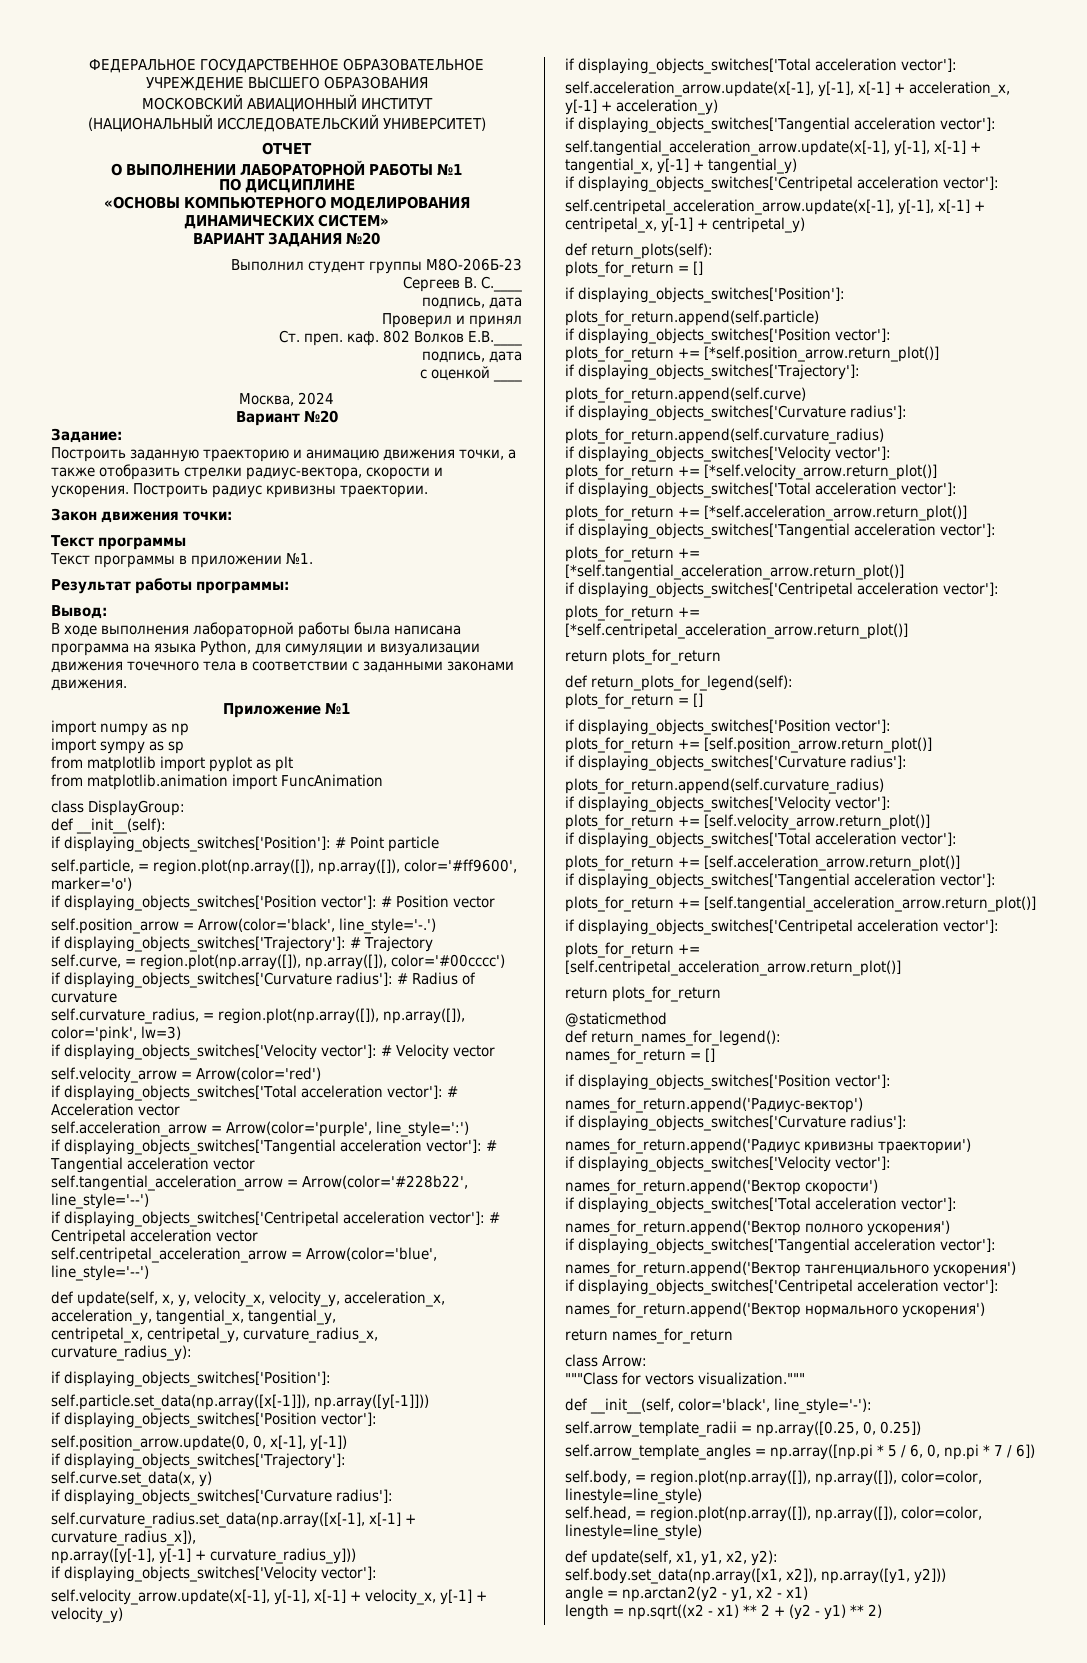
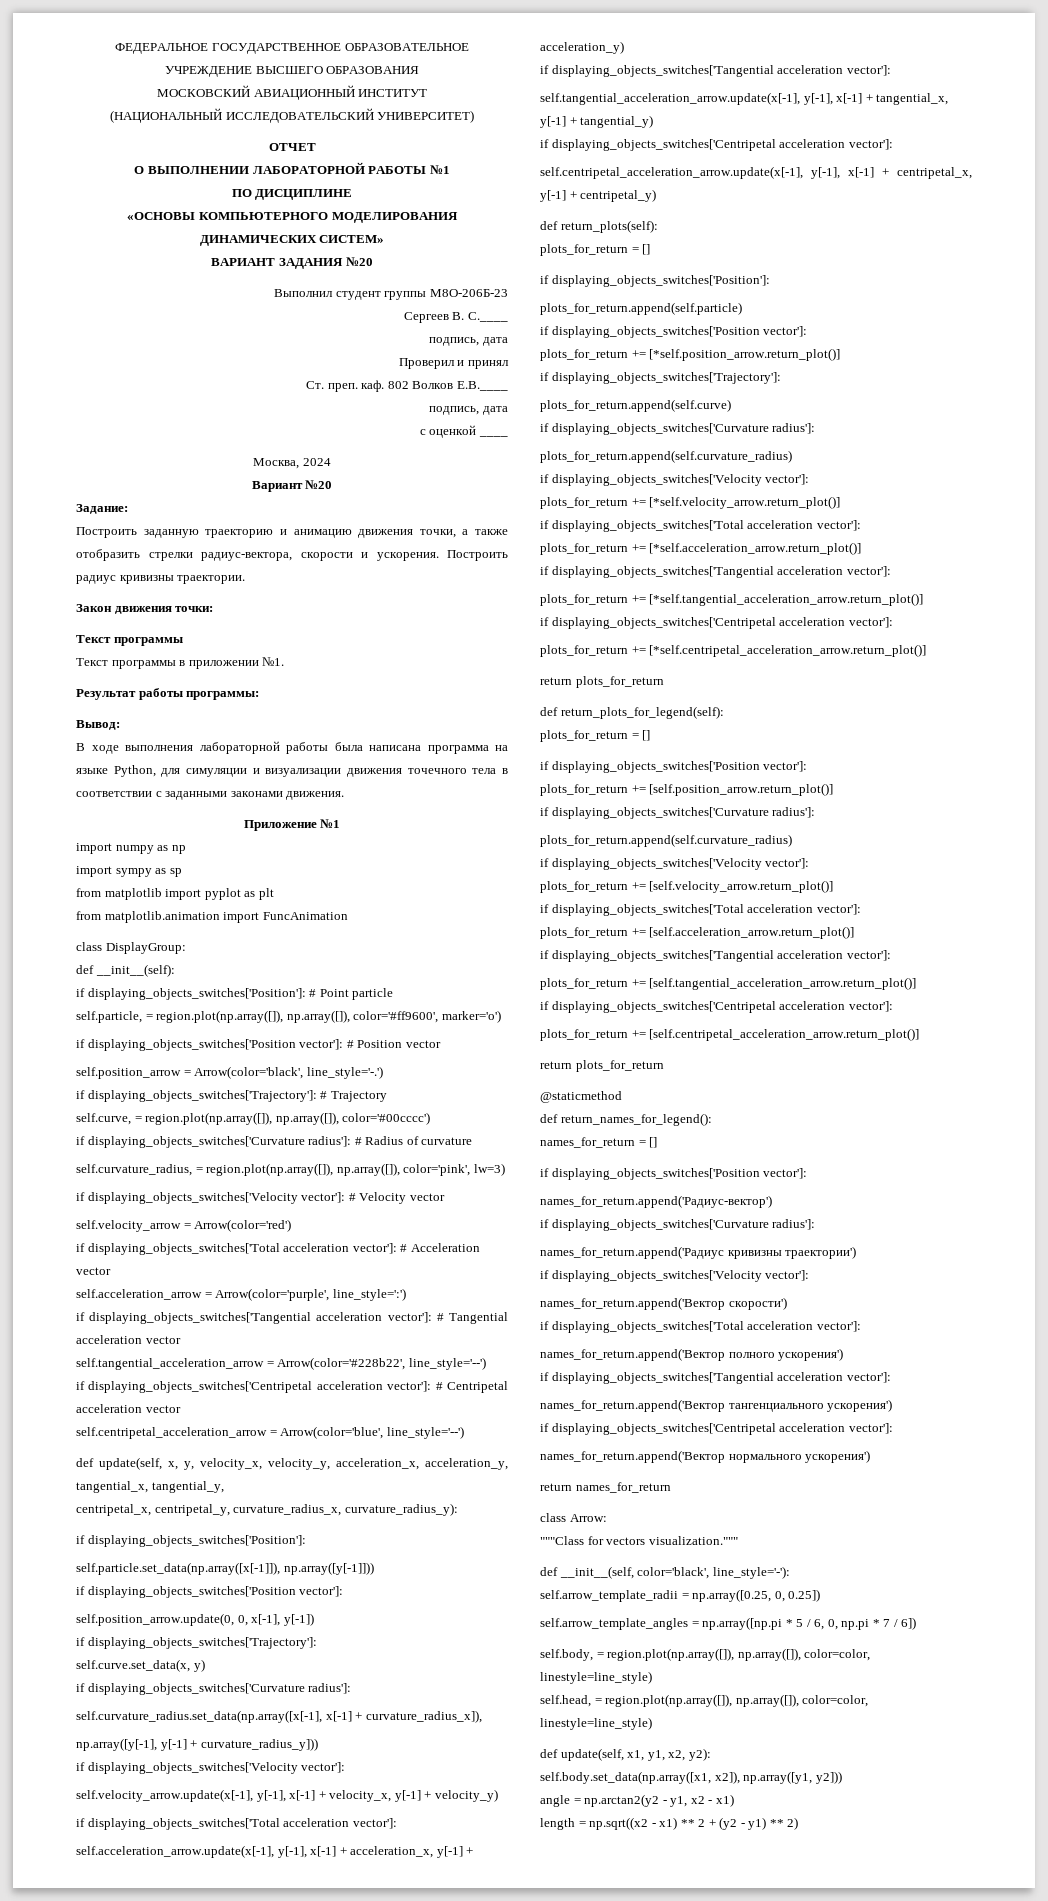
- В ходе выполнения лабораторной работы была написана программа на языка Python, для симуляции и визуализации движения точечного тела в соответствии с заданными законами движения.
+ В ходе выполнения лабораторной работы была написана программа на языке Python, для симуляции и визуализации движения точечного тела в соответствии с заданными законами движения.

